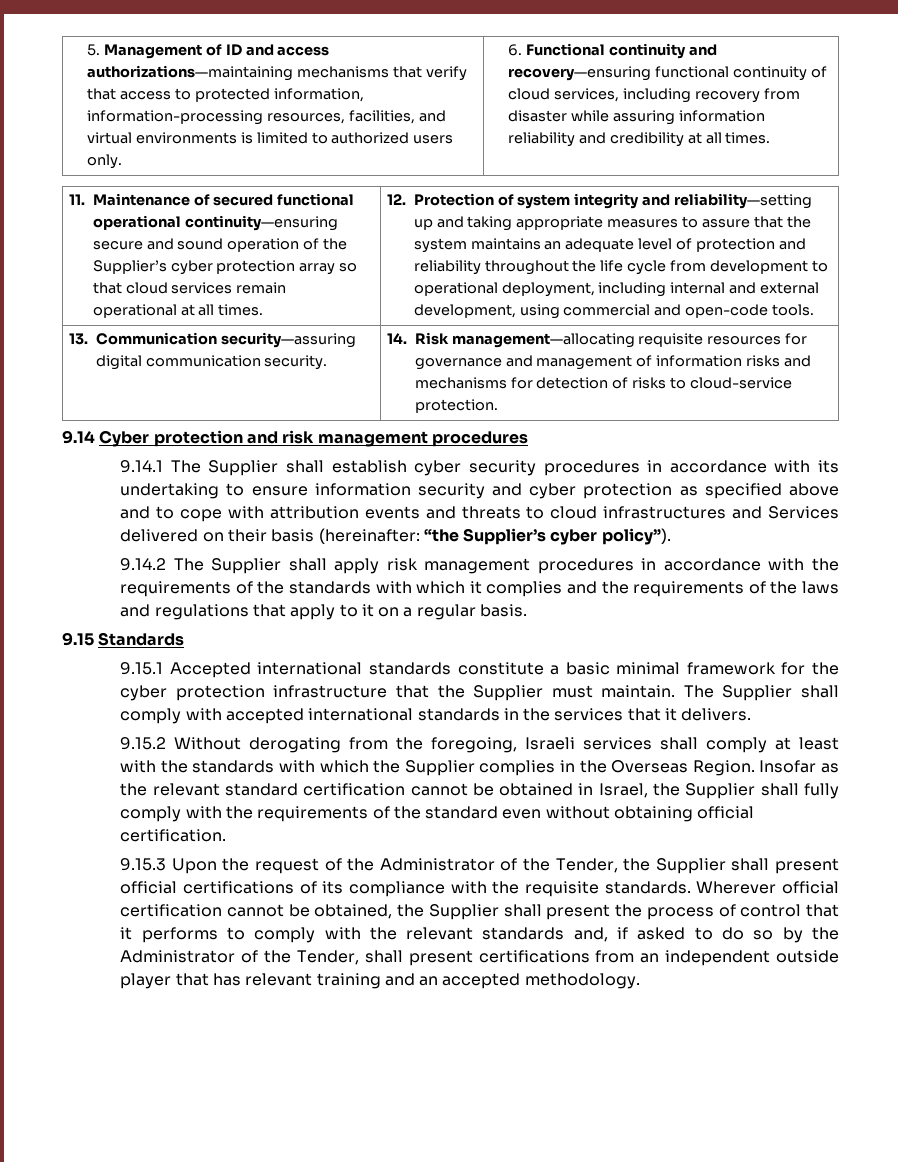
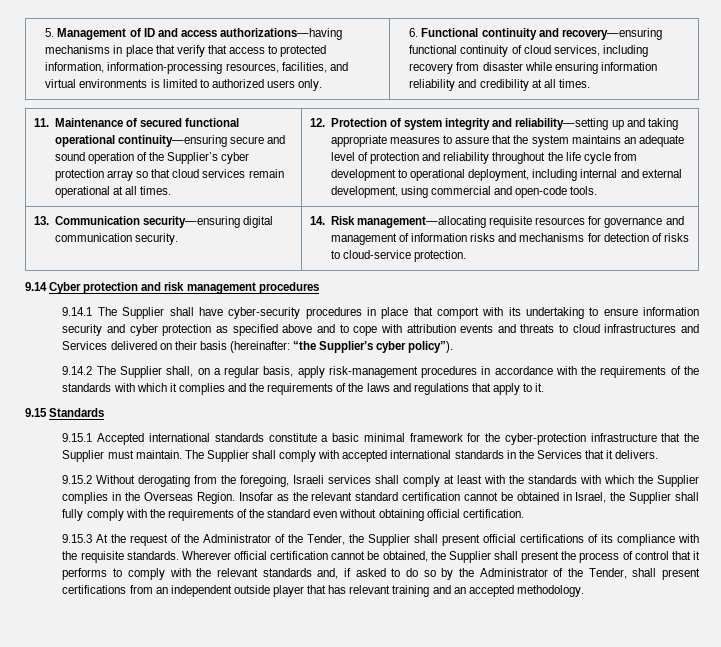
- 5. Management of ID and access authorizations—maintaining mechanisms that verify that access to protected information, information-processing resources, facilities, and virtual environments is limited to authorized users only.
+ 5. Management of ID and access authorizations—having mechanisms in place that verify that access to protected information, information-processing resources, facilities, and virtual environments is limited to authorized users only.
- 6. Functional continuity and recovery—ensuring functional continuity of cloud services, including recovery from disaster while assuring information reliability and credibility at all times.
+ 6. Functional continuity and recovery—ensuring functional continuity of cloud services, including recovery from disaster while ensuring information reliability and credibility at all times.
- 13. Communication security—assuring digital communication security. | 14. Risk management—allocating requisite resources for governance and management of information risks and mechanisms for detection of risks to cloud-service protection.
+ 13. Communication security—ensuring digital communication security. | 14. Risk management—allocating requisite resources for governance and management of information risks and mechanisms for detection of risks to cloud-service protection.
- 9.14.1 The Supplier shall establish cyber security procedures in accordance with its undertaking to ensure information security and cyber protection as specified above and to cope with attribution events and threats to cloud infrastructures and Services delivered on their basis (hereinafter: “the Supplier’s cyber policy”).
+ 9.14.1 The Supplier shall have cyber-security procedures in place that comport with its undertaking to ensure information security and cyber protection as specified above and to cope with attribution events and threats to cloud infrastructures and Services delivered on their basis (hereinafter: “the Supplier’s cyber policy”).
- 9.14.2 The Supplier shall apply risk management procedures in accordance with the requirements of the standards with which it complies and the requirements of the laws and regulations that apply to it on a regular basis.
+ 9.14.2 The Supplier shall, on a regular basis, apply risk-management procedures in accordance with the requirements of the standards with which it complies and the requirements of the laws and regulations that apply to it.
- 9.15.1 Accepted international standards constitute a basic minimal framework for the cyber protection infrastructure that the Supplier must maintain.
+ 9.15.1 Accepted international standards constitute a basic minimal framework for the cyber-protection infrastructure that the Supplier must maintain.
- The Supplier shall comply with accepted international standards in the services that it delivers.
+ The Supplier shall comply with accepted international standards in the Services that it delivers.
- 9.15.3 Upon the request of the Administrator of the Tender, the Supplier shall present official certifications of its compliance with the requisite standards.
+ 9.15.3 At the request of the Administrator of the Tender, the Supplier shall present official certifications of its compliance with the requisite standards.

